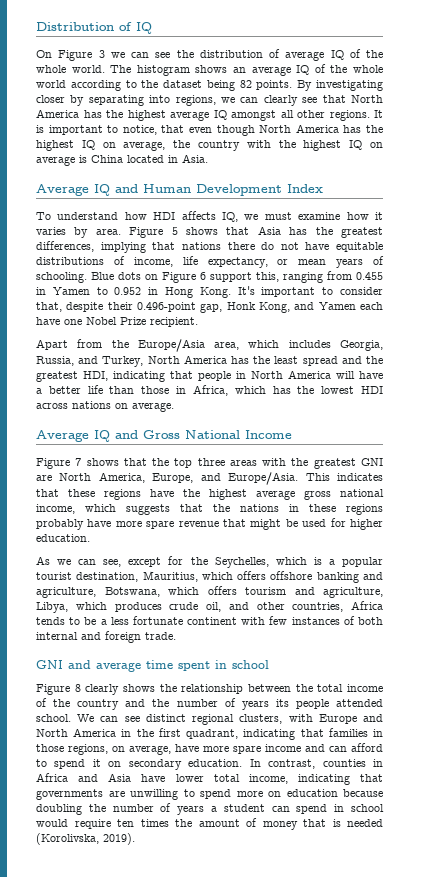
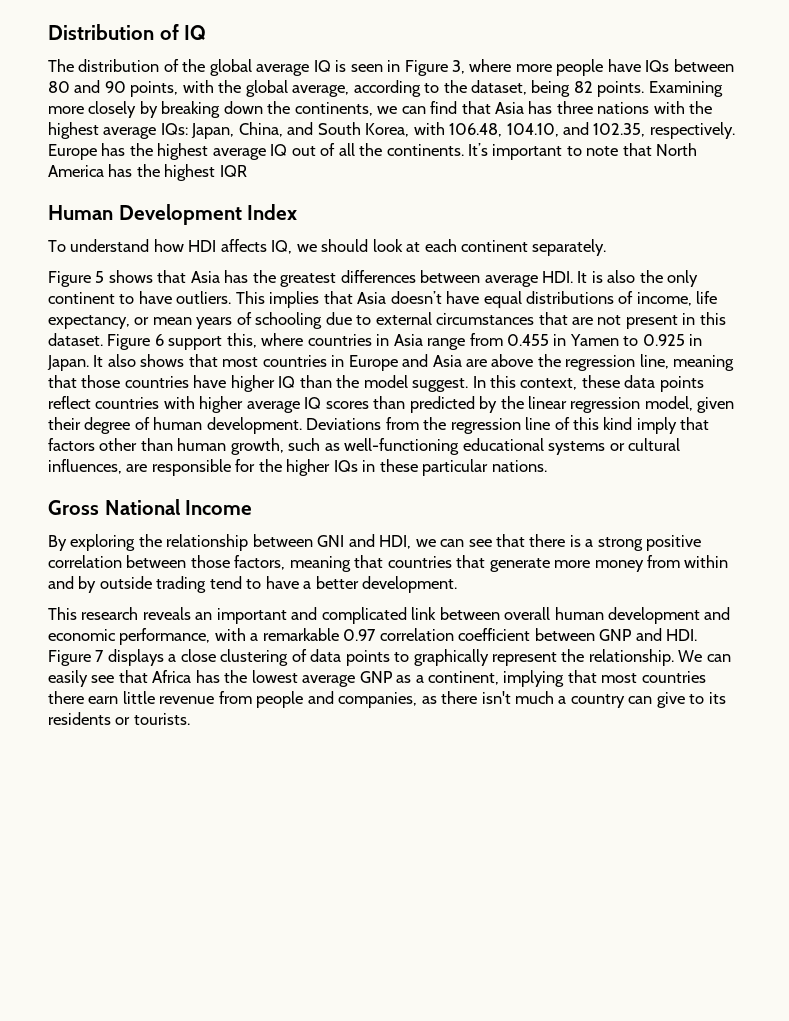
- On Figure 3 we can see the distribution of average IQ of the whole world. The histogram shows an average IQ of the whole world according to the dataset being 82 points.
+ The distribution of the global average IQ is seen in Figure 3, where more people have IQs between 80 and 90 points, with the global average, according to the dataset, being 82 points.
- By investigating closer by separating into regions, we can clearly see that North America has the highest average IQ amongst all other regions. It is important to notice, that even though North America has the highest IQ on average, the country with the highest IQ on average is China located in Asia.
- Average IQ and Human Development Index
+ Examining more closely by breaking down the continents, we can find that Asia has three nations with the highest average IQs: Japan, China, and South Korea, with 106.48, 104.10, and 102.35, respectively. Europe has the highest average IQ out of all the continents. It’s important to note that North America has the highest IQR
+ Human Development Index
- To understand how HDI affects IQ, we must examine how it varies by area. Figure 5 shows that Asia has the greatest differences, implying that nations there do not have equitable distributions of income, life expectancy, or mean years of schooling. Blue dots on Figure 6 support this, ranging from 0.455 in Yamen to 0.952 in Hong Kong. It's important to consider that, despite their 0.496-point gap, Honk Kong, and Yamen each have one Nobel Prize recipient.
- Apart from the Europe/Asia area, which includes Georgia, Russia, and Turkey, North America has the least spread and the greatest HDI, indicating that people in North America will have a better life than those in Africa, which has the lowest HDI across nations on average.
- Average IQ and Gross National Income
- Figure 7 shows that the top three areas with the greatest GNI are North America, Europe, and Europe/Asia. This indicates that these regions have the highest average gross national income, which suggests that the nations in these regions probably have more spare revenue that might be used for higher education.
- As we can see, except for the Seychelles, which is a popular tourist destination, Mauritius, which offers offshore banking and agriculture, Botswana, which offers tourism and agriculture, Libya, which produces crude oil, and other countries, Africa tends to be a less fortunate continent with few instances of both internal and foreign trade.
- GNI and average time spent in school
- Figure 8 clearly shows the relationship between the total income of the country and the number of years its people attended school. We can see distinct regional clusters, with Europe and North America in the first quadrant, indicating that families in those regions, on average, have more spare income and can afford to spend it on secondary education. In contrast, counties in Africa and Asia have lower total income, indicating that governments are unwilling to spend more on education because doubling the number of years a student can spend in school would require ten times the amount of money that is needed (Korolivska, 2019).
+ To understand how HDI affects IQ, we should look at each continent separately.
+ Figure 5 shows that Asia has the greatest differences between average HDI. It is also the only continent to have outliers. This implies that Asia doesn’t have equal distributions of income, life expectancy, or mean years of schooling due to external circumstances that are not present in this dataset. Figure 6 support this, where countries in Asia range from 0.455 in Yamen to 0.925 in Japan. It also shows that most countries in Europe and Asia are above the regression line, meaning that those countries have higher IQ than the model suggest. In this context, these data points reflect countries with higher average IQ scores than predicted by the linear regression model, given their degree of human development. Deviations from the regression line of this kind imply that factors other than human growth, such as well-functioning educational systems or cultural influences, are responsible for the higher IQs in these particular nations.
+ Gross National Income
+ By exploring the relationship between GNI and HDI, we can see that there is a strong positive correlation between those factors, meaning that countries that generate more money from within and by outside trading tend to have a better development.
+ This research reveals an important and complicated link between overall human development and economic performance, with a remarkable 0.97 correlation coefficient between GNP and HDI. Figure 7 displays a close clustering of data points to graphically represent the relationship. We can easily see that Africa has the lowest average GNP as a continent, implying that most countries there earn little revenue from people and companies, as there isn't much a country can give to its residents or tourists.

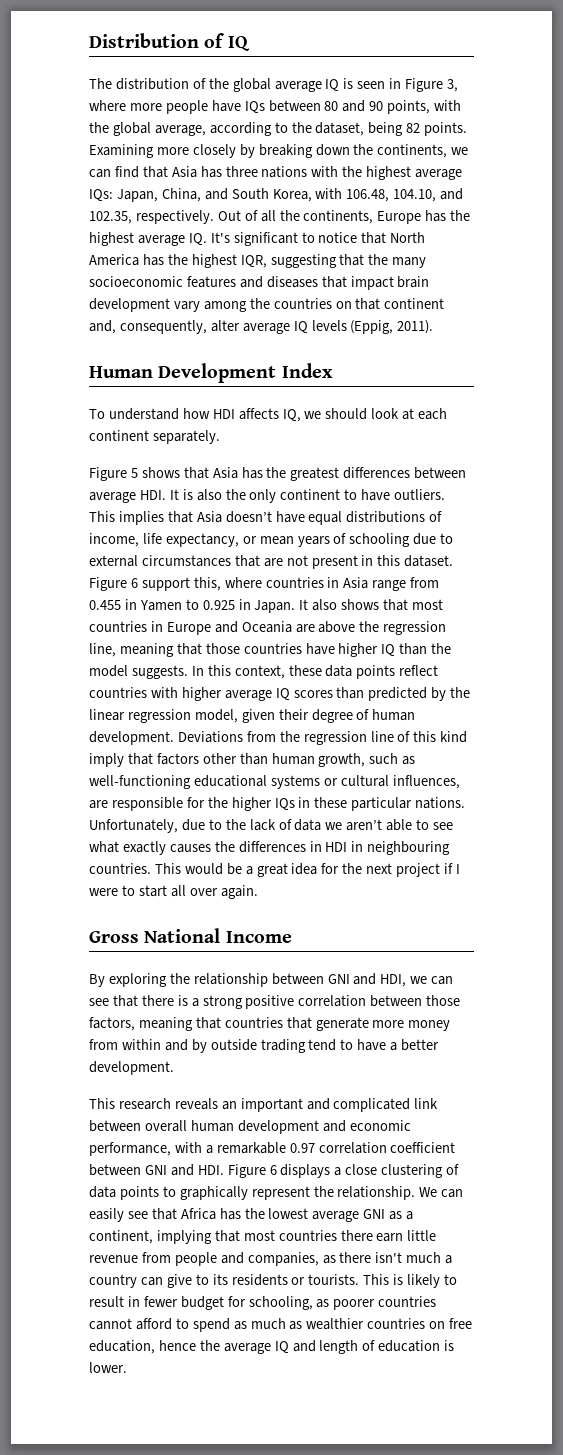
- Europe has the highest average IQ out of all the continents. It’s important to note that North America has the highest IQR
+ Out of all the continents, Europe has the highest average IQ. It's significant to notice that North America has the highest IQR, suggesting that the many socioeconomic features and diseases that impact brain development vary among the countries on that continent and, consequently, alter average IQ levels (Eppig, 2011).
- It also shows that most countries in Europe and Asia are above the regression line, meaning that those countries have higher IQ than the model suggest.
+ It also shows that most countries in Europe and Oceania are above the regression line, meaning that those countries have higher IQ than the model suggests.
+ Unfortunately, due to the lack of data we aren’t able to see what exactly causes the differences in HDI in neighbouring countries. This would be a great idea for the next project if I were to start all over again.
- This research reveals an important and complicated link between overall human development and economic performance, with a remarkable 0.97 correlation coefficient between GNP and HDI. Figure 7 displays a close clustering of data points to graphically represent the relationship.
+ This research reveals an important and complicated link between overall human development and economic performance, with a remarkable 0.97 correlation coefficient between GNI and HDI. Figure 6 displays a close clustering of data points to graphically represent the relationship.
- We can easily see that Africa has the lowest average GNP as a continent, implying that most countries there earn little revenue from people and companies, as there isn't much a country can give to its residents or tourists.
+ We can easily see that Africa has the lowest average GNI as a continent, implying that most countries there earn little revenue from people and companies, as there isn't much a country can give to its residents or tourists.
+ This is likely to result in fewer budget for schooling, as poorer countries cannot afford to spend as much as wealthier countries on free education, hence the average IQ and length of education is lower.

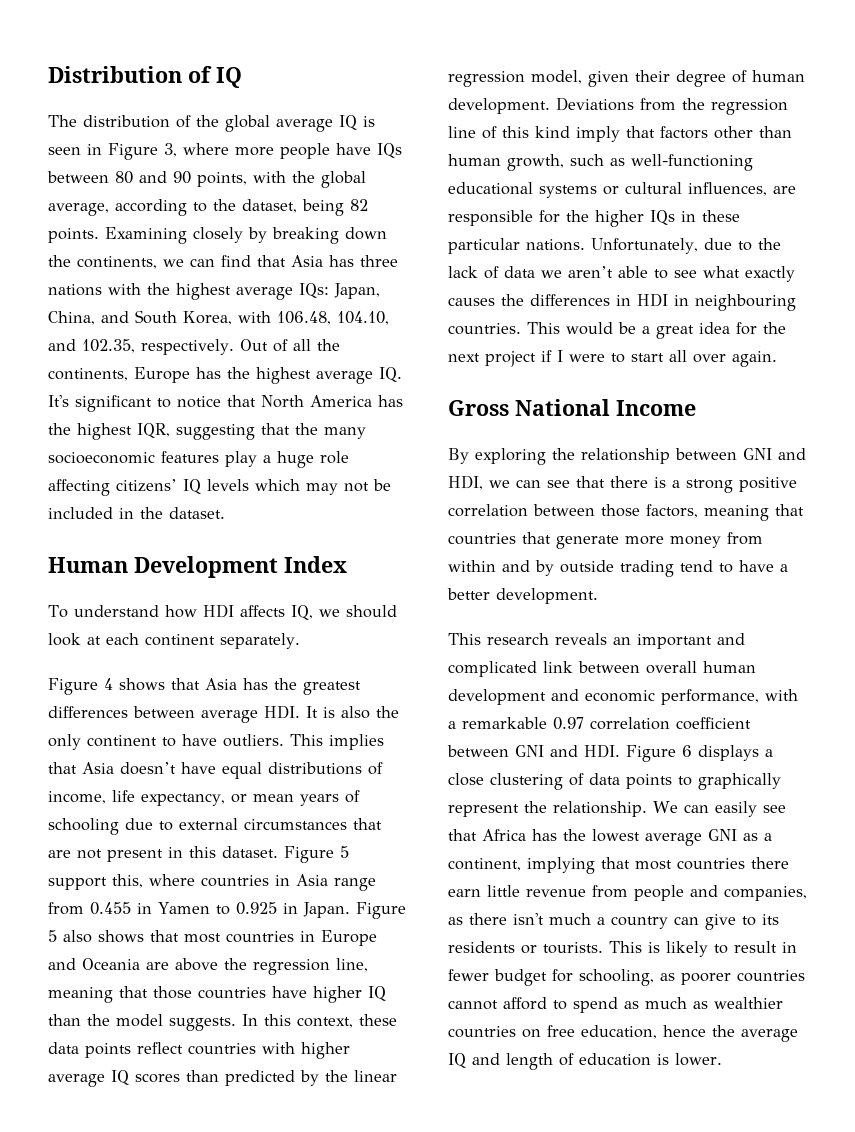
- Examining more closely by breaking down the continents, we can find that Asia has three nations with the highest average IQs: Japan, China, and South Korea, with 106.48, 104.10, and 102.35, respectively.
+ Examining closely by breaking down the continents, we can find that Asia has three nations with the highest average IQs: Japan, China, and South Korea, with 106.48, 104.10, and 102.35, respectively.
- Out of all the continents, Europe has the highest average IQ. It's significant to notice that North America has the highest IQR, suggesting that the many socioeconomic features and diseases that impact brain development vary among the countries on that continent and, consequently, alter average IQ levels (Eppig, 2011).
+ Out of all the continents, Europe has the highest average IQ. It's significant to notice that North America has the highest IQR, suggesting that the many socioeconomic features play a huge role affecting citizens’ IQ levels which may not be included in the dataset.
- Figure 5 shows that Asia has the greatest differences between average HDI. It is also the only continent to have outliers.
+ Figure 4 shows that Asia has the greatest differences between average HDI. It is also the only continent to have outliers.
- Figure 6 support this, where countries in Asia range from 0.455 in Yamen to 0.925 in Japan.
+ Figure 5 support this, where countries in Asia range from 0.455 in Yamen to 0.925 in Japan.
- It also shows that most countries in Europe and Oceania are above the regression line, meaning that those countries have higher IQ than the model suggests.
+ Figure 5 also shows that most countries in Europe and Oceania are above the regression line, meaning that those countries have higher IQ than the model suggests.

